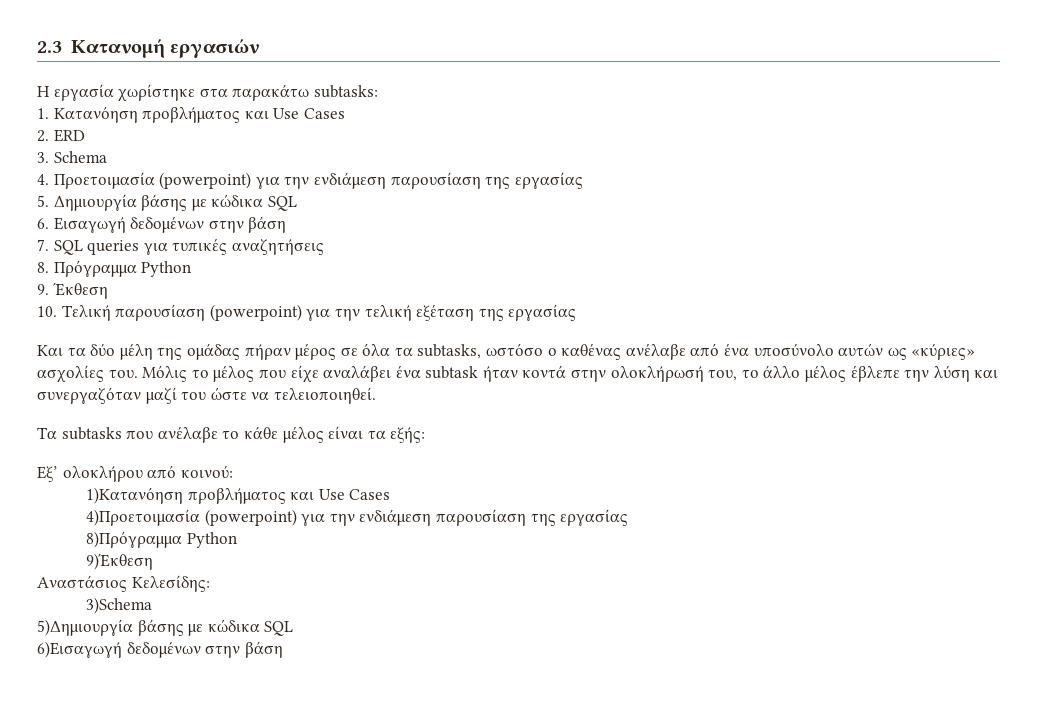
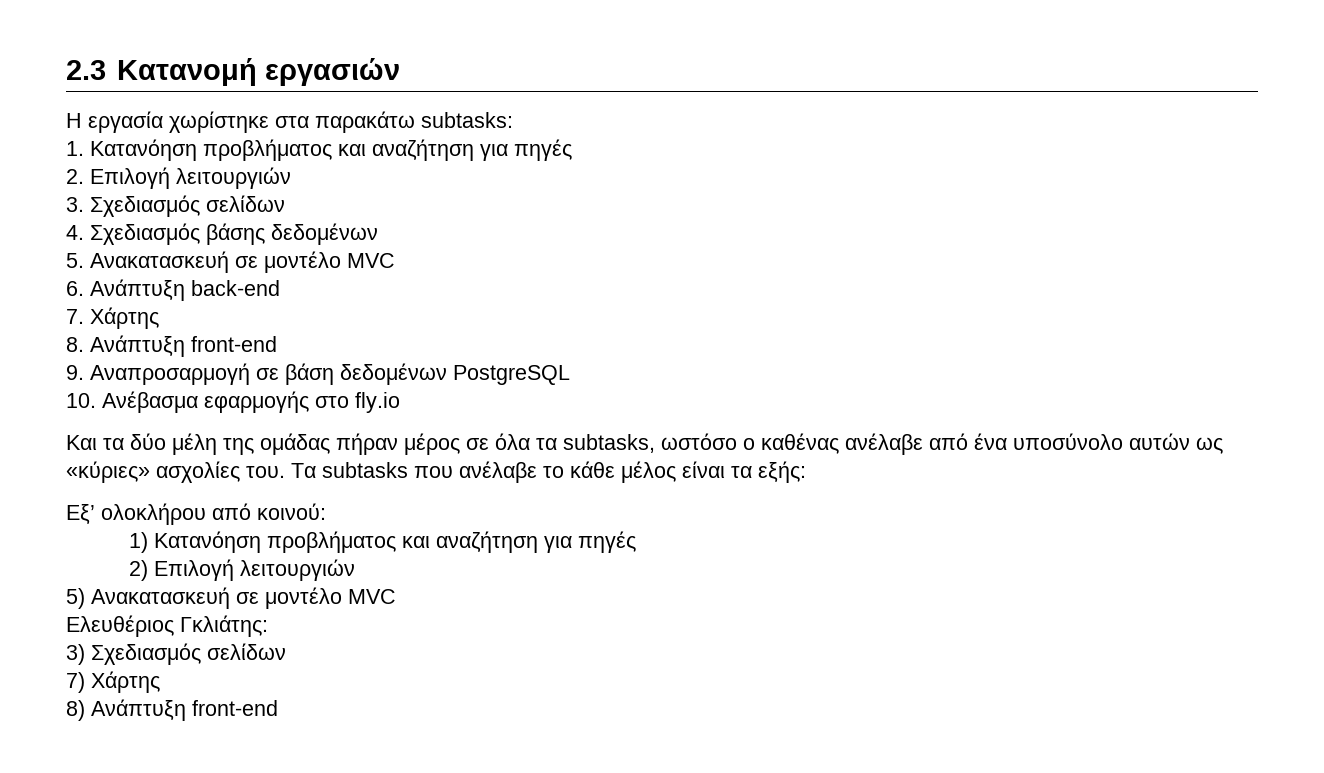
- 1. Κατανόηση προβλήματος και Use Cases
+ 1. Κατανόηση προβλήματος και αναζήτηση για πηγές
- 2. ERD
+ 2. Επιλογή λειτουργιών
- 3. Schema
+ 3. Σχεδιασμός σελίδων
- 4. Προετοιμασία (powerpoint) για την ενδιάμεση παρουσίαση της εργασίας
- 5. Δημιουργία βάσης με κώδικα SQL
- 6. Εισαγωγή δεδομένων στην βάση
- 7. SQL queries για τυπικές αναζητήσεις
+ 4. Σχεδιασμός βάσης δεδομένων
+ 5. Ανακατασκευή σε μοντέλο MVC
+ 6. Ανάπτυξη back-end
+ 7. Χάρτης
- 8. Πρόγραμμα Python
+ 8. Ανάπτυξη front-end
- 9. Έκθεση
- 10. Τελική παρουσίαση (powerpoint) για την τελική εξέταση της εργασίας
+ 9. Αναπροσαρμογή σε βάση δεδομένων PostgreSQL
+ 10. Ανέβασμα εφαρμογής στο fly.io
- Και τα δύο μέλη της ομάδας πήραν μέρος σε όλα τα subtasks, ωστόσο ο καθένας ανέλαβε από ένα υποσύνολο αυτών ως «κύριες» ασχολίες του. Μόλις το μέλος που είχε αναλάβει ένα subtask ήταν κοντά στην ολοκλήρωσή του, το άλλο μέλος έβλεπε την λύση και συνεργαζόταν μαζί του ώστε να τελειοποιηθεί.
- Τα subtasks που ανέλαβε το κάθε μέλος είναι τα εξής:
+ Και τα δύο μέλη της ομάδας πήραν μέρος σε όλα τα subtasks, ωστόσο ο καθένας ανέλαβε από ένα υποσύνολο αυτών ως «κύριες» ασχολίες του. Τα subtasks που ανέλαβε το κάθε μέλος είναι τα εξής:
- 1)Κατανόηση προβλήματος και Use Cases
- 4)Προετοιμασία (powerpoint) για την ενδιάμεση παρουσίαση της εργασίας
- 8)Πρόγραμμα Python
- 9)Έκθεση
- Αναστάσιος Κελεσίδης:
- 3)Schema
- 5)Δημιουργία βάσης με κώδικα SQL
- 6)Εισαγωγή δεδομένων στην βάση
+ 1) Κατανόηση προβλήματος και αναζήτηση για πηγές
+ 2) Επιλογή λειτουργιών
+ 5) Ανακατασκευή σε μοντέλο MVC
+ Ελευθέριος Γκλιάτης:
+ 3) Σχεδιασμός σελίδων
+ 7) Χάρτης
+ 8) Ανάπτυξη front-end

